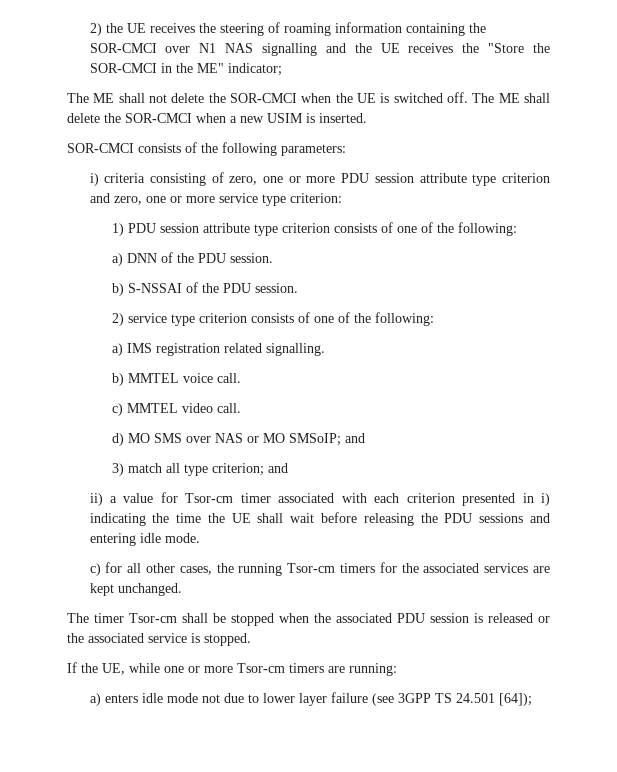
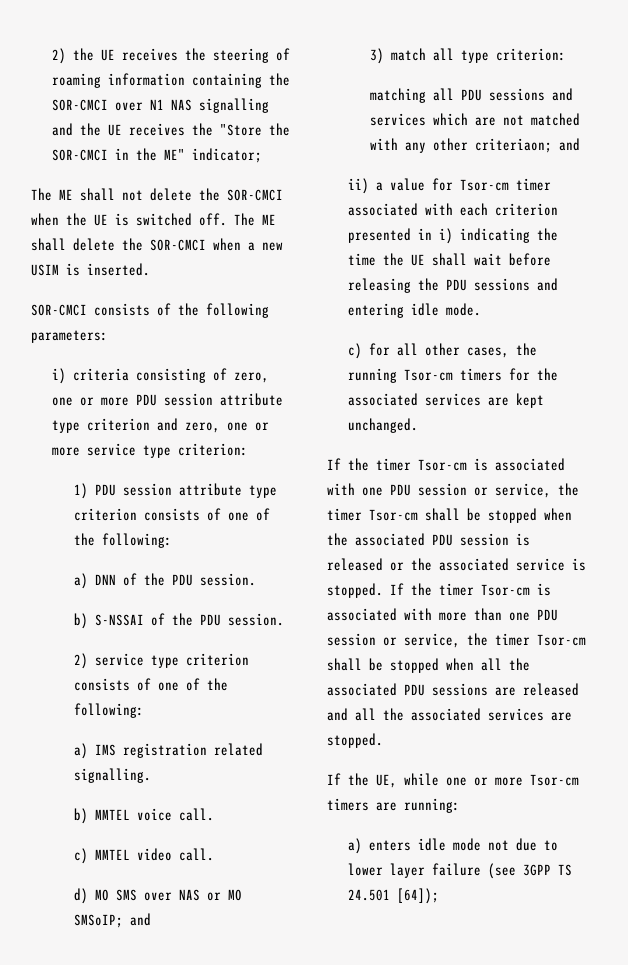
- 3) match all type criterion; and
+ 3) match all type criterion:
+ matching all PDU sessions and services which are not matched with any other criteriaon; and
- The timer Tsor-cm shall be stopped when the associated PDU session is released or the associated service is stopped.
+ If the timer Tsor-cm is associated with one PDU session or service, the timer Tsor-cm shall be stopped when the associated PDU session is released or the associated service is stopped. If the timer Tsor-cm is associated with more than one PDU session or service, the timer Tsor-cm shall be stopped when all the associated PDU sessions are released and all the associated services are stopped.

